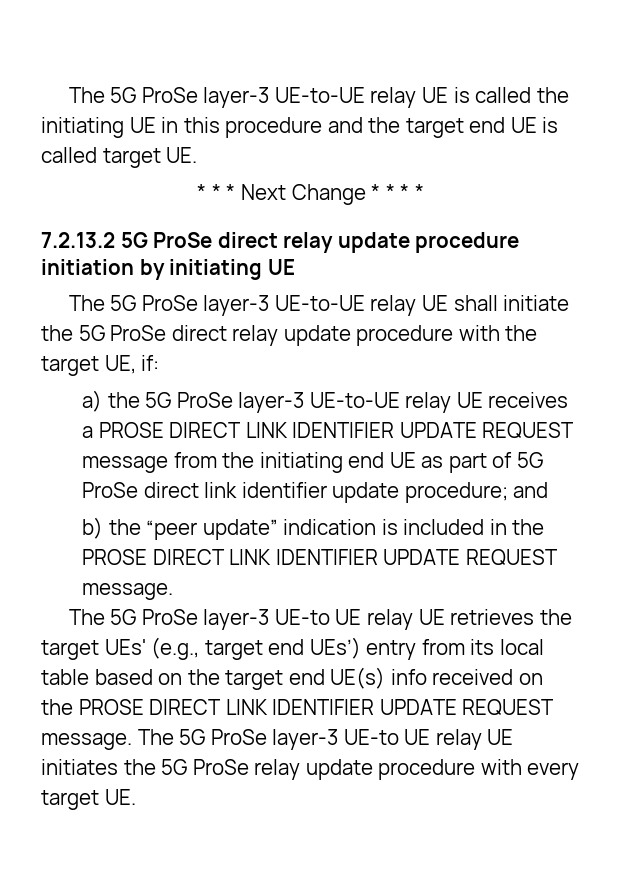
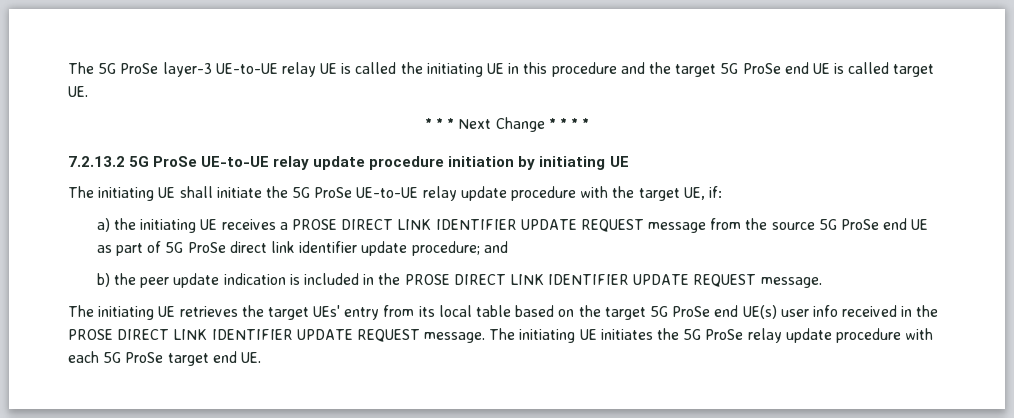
- The 5G ProSe layer-3 UE-to-UE relay UE is called the initiating UE in this procedure and the target end UE is called target UE.
+ The 5G ProSe layer-3 UE-to-UE relay UE is called the initiating UE in this procedure and the target 5G ProSe end UE is called target UE.
- 7.2.13.2 5G ProSe direct relay update procedure initiation by initiating UE
+ 7.2.13.2 5G ProSe UE-to-UE relay update procedure initiation by initiating UE
- The 5G ProSe layer-3 UE-to-UE relay UE shall initiate the 5G ProSe direct relay update procedure with the target UE, if:
+ The initiating UE shall initiate the 5G ProSe UE-to-UE relay update procedure with the target UE, if:
- a) the 5G ProSe layer-3 UE-to-UE relay UE receives a PROSE DIRECT LINK IDENTIFIER UPDATE REQUEST message from the initiating end UE as part of 5G ProSe direct link identifier update procedure; and
+ a) the initiating UE receives a PROSE DIRECT LINK IDENTIFIER UPDATE REQUEST message from the source 5G ProSe end UE as part of 5G ProSe direct link identifier update procedure; and
- b) the “peer update” indication is included in the PROSE DIRECT LINK IDENTIFIER UPDATE REQUEST message.
+ b) the peer update indication is included in the PROSE DIRECT LINK IDENTIFIER UPDATE REQUEST message.
- The 5G ProSe layer-3 UE-to UE relay UE retrieves the target UEs' (e.g., target end UEs’) entry from its local table based on the target end UE(s) info received on the PROSE DIRECT LINK IDENTIFIER UPDATE REQUEST message.
+ The initiating UE retrieves the target UEs' entry from its local table based on the target 5G ProSe end UE(s) user info received in the PROSE DIRECT LINK IDENTIFIER UPDATE REQUEST message.
- The 5G ProSe layer-3 UE-to UE relay UE initiates the 5G ProSe relay update procedure with every target UE.
+ The initiating UE initiates the 5G ProSe relay update procedure with each 5G ProSe target end UE.

